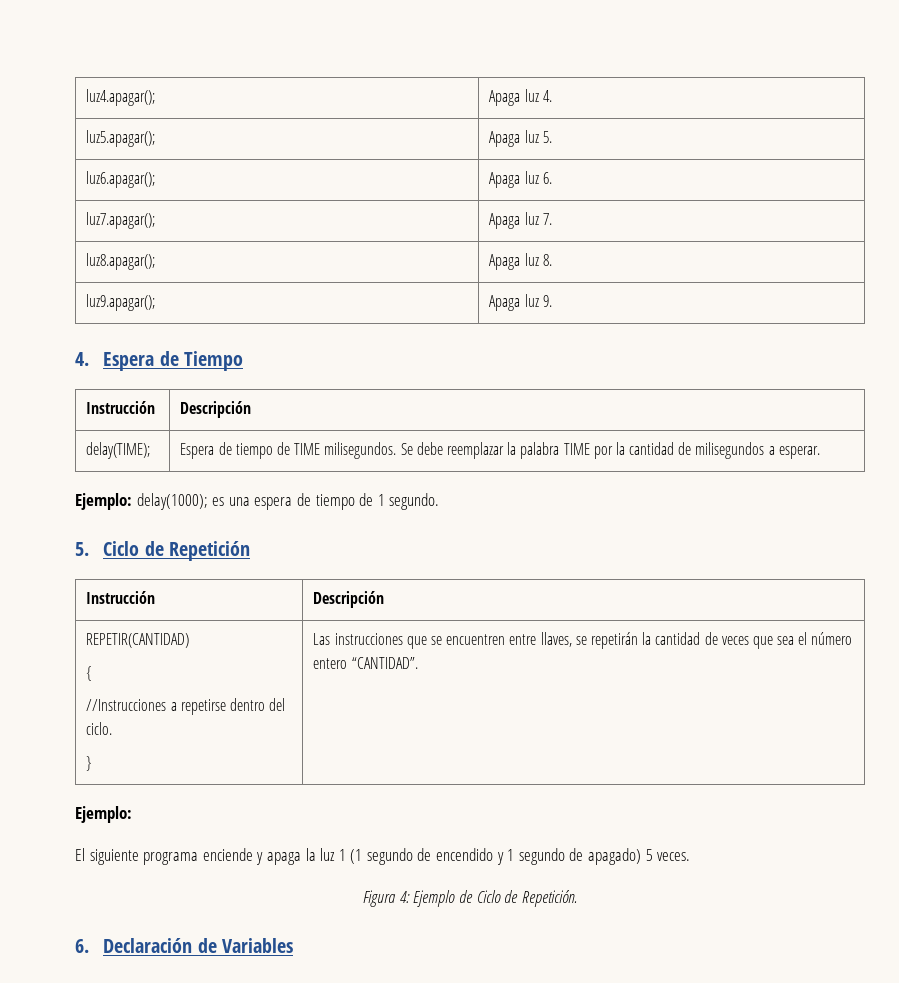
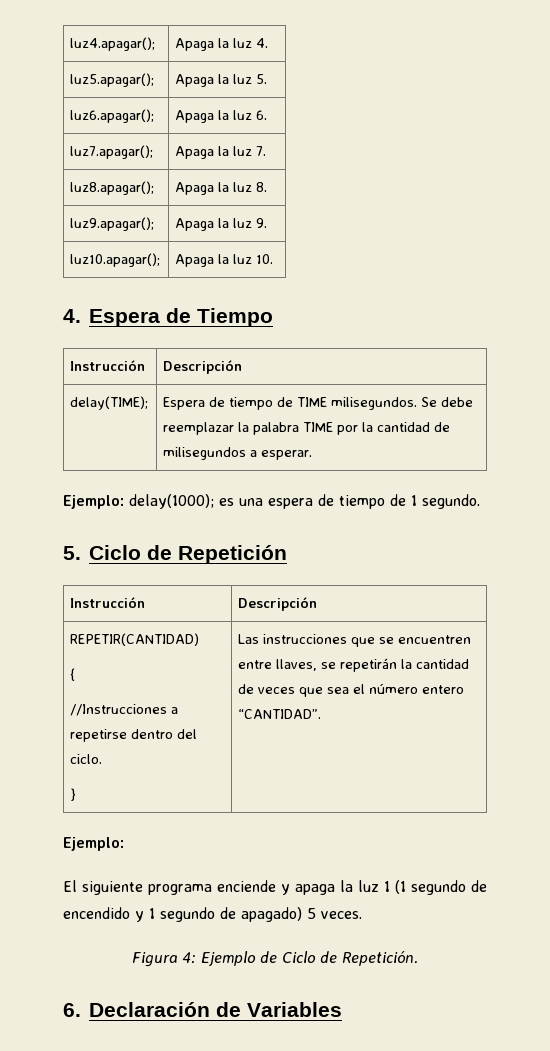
- luz4.apagar(); | Apaga luz 4.
+ luz4.apagar(); | Apaga la luz 4.
- luz5.apagar(); | Apaga luz 5.
+ luz5.apagar(); | Apaga la luz 5.
- luz6.apagar(); | Apaga luz 6.
+ luz6.apagar(); | Apaga la luz 6.
- luz7.apagar(); | Apaga luz 7.
+ luz7.apagar(); | Apaga la luz 7.
- luz8.apagar(); | Apaga luz 8.
+ luz8.apagar(); | Apaga la luz 8.
- luz9.apagar(); | Apaga luz 9.
+ luz9.apagar(); | Apaga la luz 9.
+ luz10.apagar(); | Apaga la luz 10.

